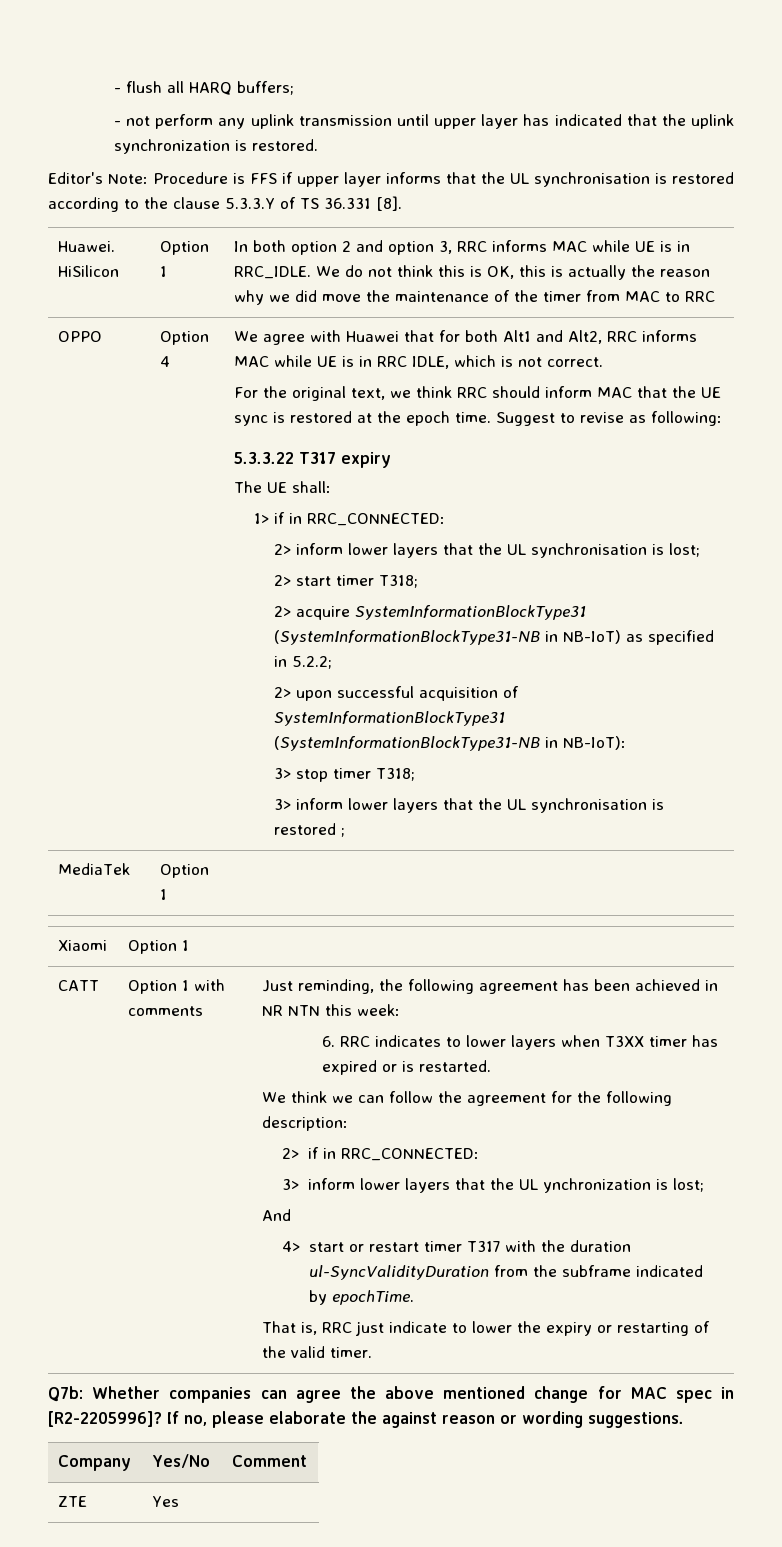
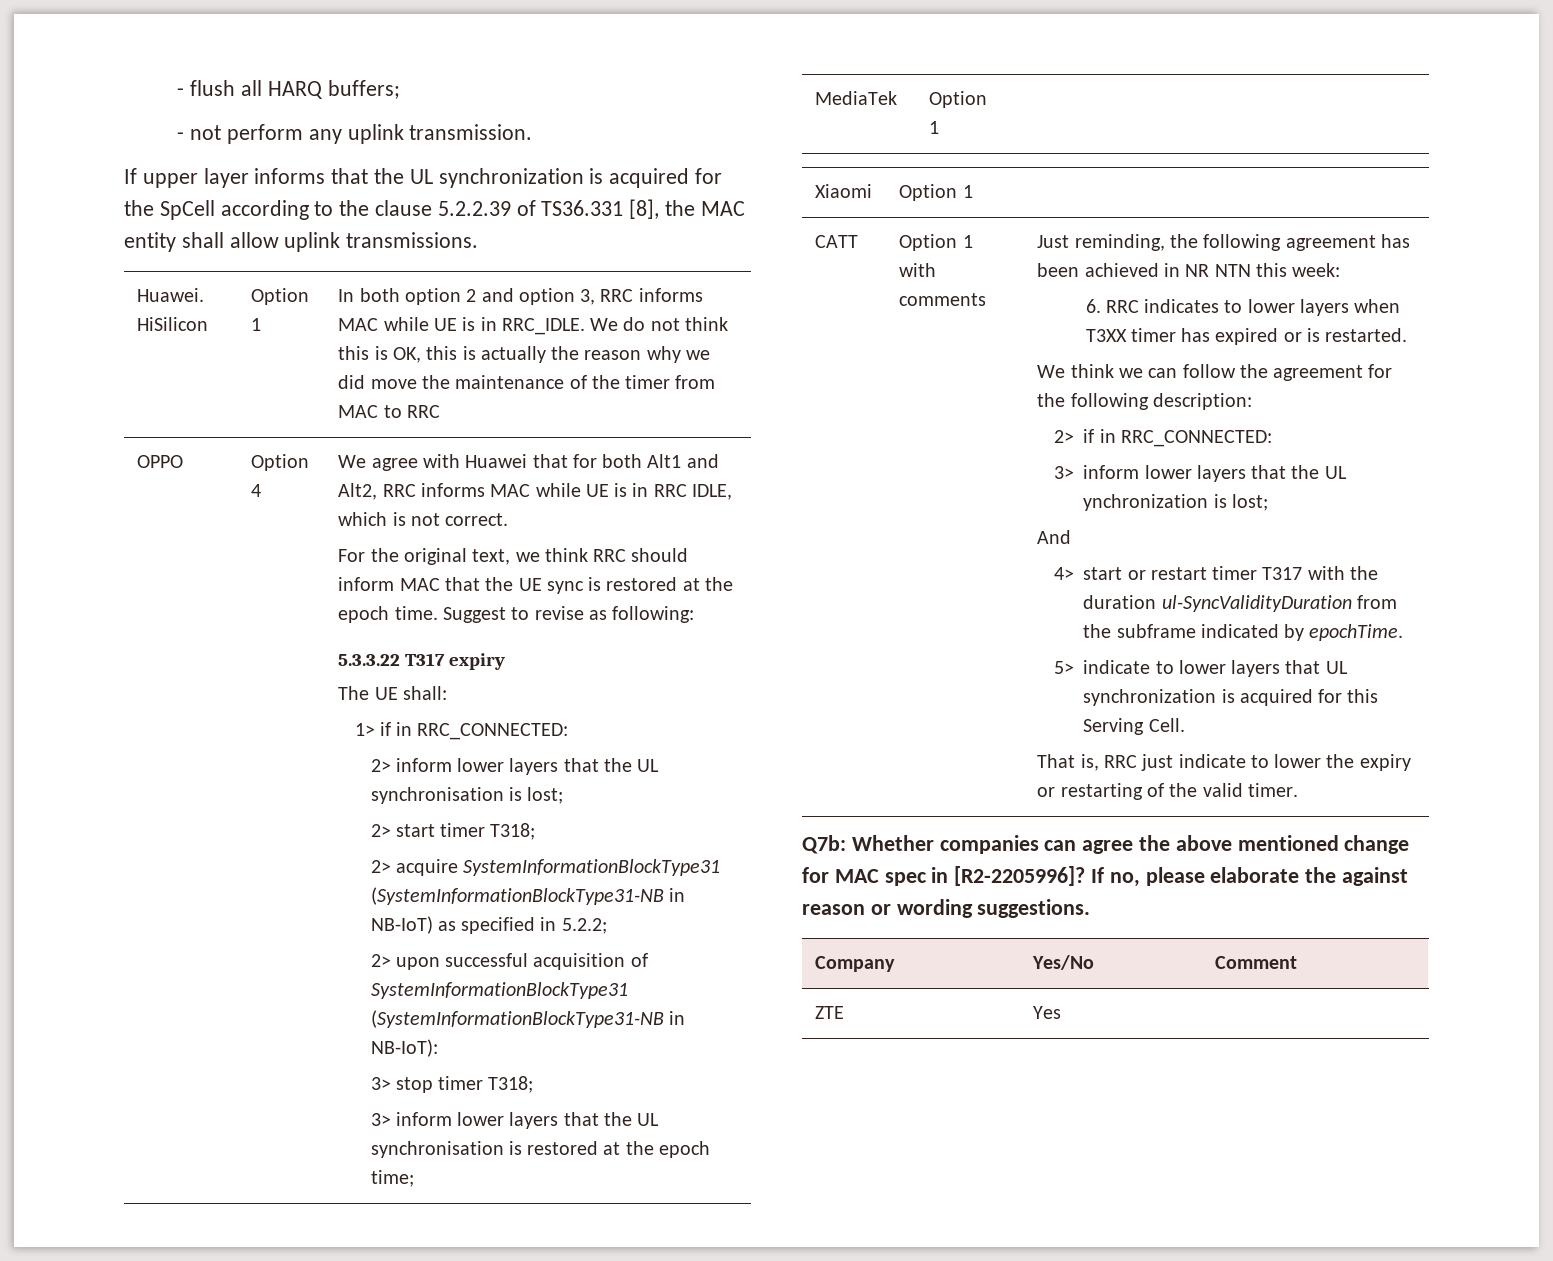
- - not perform any uplink transmission until upper layer has indicated that the uplink synchronization is restored.
- Editor's Note: Procedure is FFS if upper layer informs that the UL synchronisation is restored according to the clause 5.3.3.Y of TS 36.331 [8].
+ - not perform any uplink transmission.
+ If upper layer informs that the UL synchronization is acquired for the SpCell according to the clause 5.2.2.39 of TS36.331 [8], the MAC entity shall allow uplink transmissions.
- 3> inform lower layers that the UL synchronisation is restored ;
+ 3> inform lower layers that the UL synchronisation is restored at the epoch time;
+ 5> indicate to lower layers that UL synchronization is acquired for this Serving Cell.

